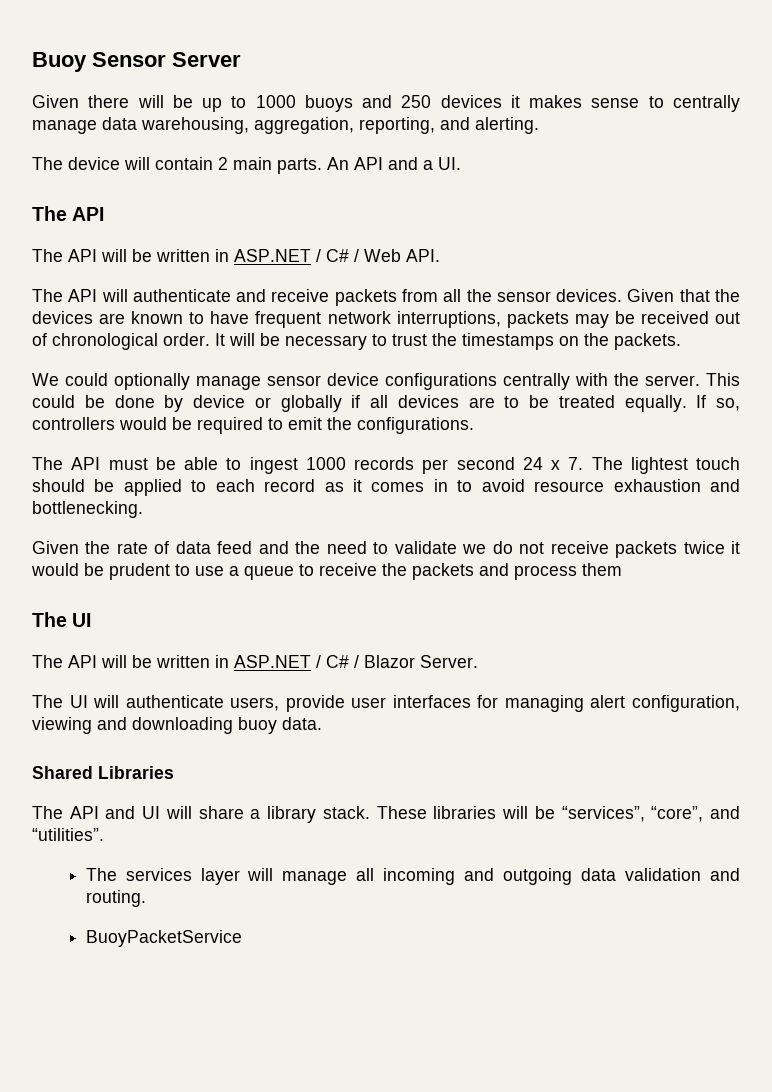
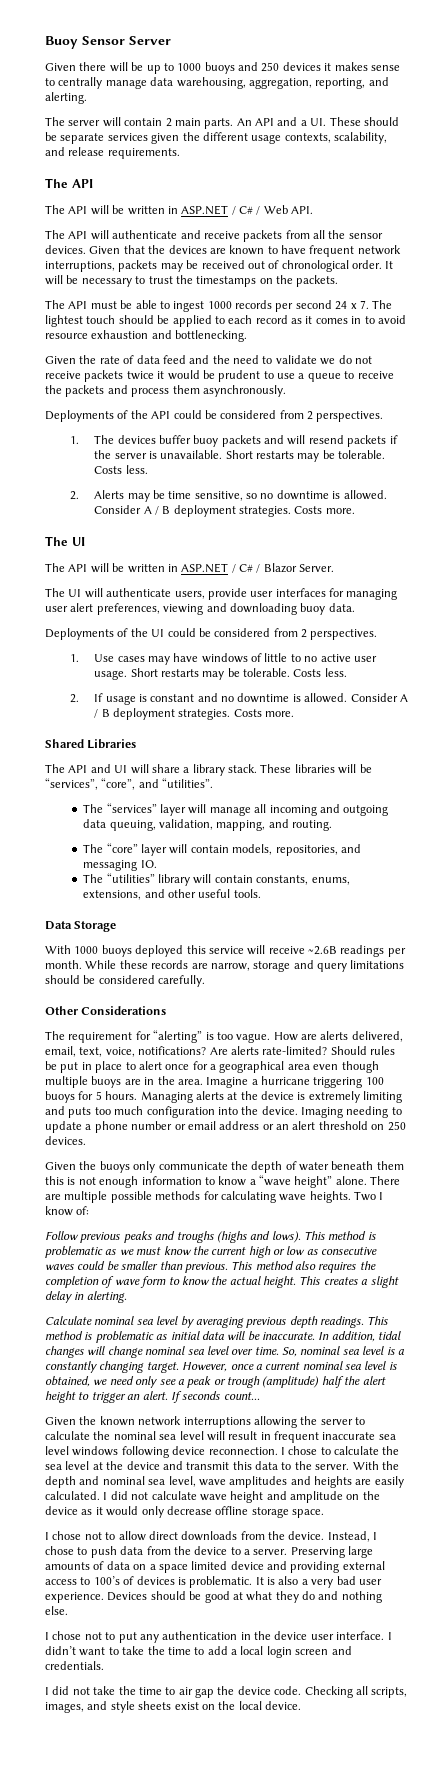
- The device will contain 2 main parts.
+ The server will contain 2 main parts.
- An API and a UI.
+ An API and a UI. These should be separate services given the different usage contexts, scalability, and release requirements.
- We could optionally manage sensor device configurations centrally with the server. This could be done by device or globally if all devices are to be treated equally. If so, controllers would be required to emit the configurations.
- Given the rate of data feed and the need to validate we do not receive packets twice it would be prudent to use a queue to receive the packets and process them
+ Given the rate of data feed and the need to validate we do not receive packets twice it would be prudent to use a queue to receive the packets and process them asynchronously.
+ Deployments of the API could be considered from 2 perspectives.
+ 1. The devices buffer buoy packets and will resend packets if the server is unavailable. Short restarts may be tolerable. Costs less.
+ 2. Alerts may be time sensitive, so no downtime is allowed. Consider A / B deployment strategies. Costs more.
- The UI will authenticate users, provide user interfaces for managing alert configuration, viewing and downloading buoy data.
+ The UI will authenticate users, provide user interfaces for managing user alert preferences, viewing and downloading buoy data.
+ Deployments of the UI could be considered from 2 perspectives.
+ 1. Use cases may have windows of little to no active user usage. Short restarts may be tolerable. Costs less.
+ 2. If usage is constant and no downtime is allowed. Consider A / B deployment strategies. Costs more.
- The services layer will manage all incoming and outgoing data validation and routing.
+ The “services” layer will manage all incoming and outgoing data queuing, validation, mapping, and routing.
- BuoyPacketService
+ The “core” layer will contain models, repositories, and messaging IO.
+ The “utilities” library will contain constants, enums, extensions, and other useful tools.
+ Data Storage
+ With 1000 buoys deployed this service will receive ~2.6B readings per month. While these records are narrow, storage and query limitations should be considered carefully.
+ Other Considerations
+ The requirement for “alerting” is too vague. How are alerts delivered, email, text, voice, notifications? Are alerts rate-limited? Should rules be put in place to alert once for a geographical area even though multiple buoys are in the area. Imagine a hurricane triggering 100 buoys for 5 hours. Managing alerts at the device is extremely limiting and puts too much configuration into the device. Imaging needing to update a phone number or email address or an alert threshold on 250 devices.
+ Given the buoys only communicate the depth of water beneath them this is not enough information to know a “wave height” alone. There are multiple possible methods for calculating wave heights. Two I know of:
+ Follow previous peaks and troughs (highs and lows). This method is problematic as we must know the current high or low as consecutive waves could be smaller than previous. This method also requires the completion of wave form to know the actual height. This creates a slight delay in alerting.
+ Calculate nominal sea level by averaging previous depth readings. This method is problematic as initial data will be inaccurate. In addition, tidal changes will change nominal sea level over time. So, nominal sea level is a constantly changing target. However, once a current nominal sea level is obtained, we need only see a peak or trough (amplitude) half the alert height to trigger an alert. If seconds count...
+ Given the known network interruptions allowing the server to calculate the nominal sea level will result in frequent inaccurate sea level windows following device reconnection. I chose to calculate the sea level at the device and transmit this data to the server. With the depth and nominal sea level, wave amplitudes and heights are easily calculated. I did not calculate wave height and amplitude on the device as it would only decrease offline storage space.
+ I chose not to allow direct downloads from the device. Instead, I chose to push data from the device to a server. Preserving large amounts of data on a space limited device and providing external access to 100’s of devices is problematic. It is also a very bad user experience. Devices should be good at what they do and nothing else.
+ I chose not to put any authentication in the device user interface. I didn’t want to take the time to add a local login screen and credentials.
+ I did not take the time to air gap the device code. Checking all scripts, images, and style sheets exist on the local device.

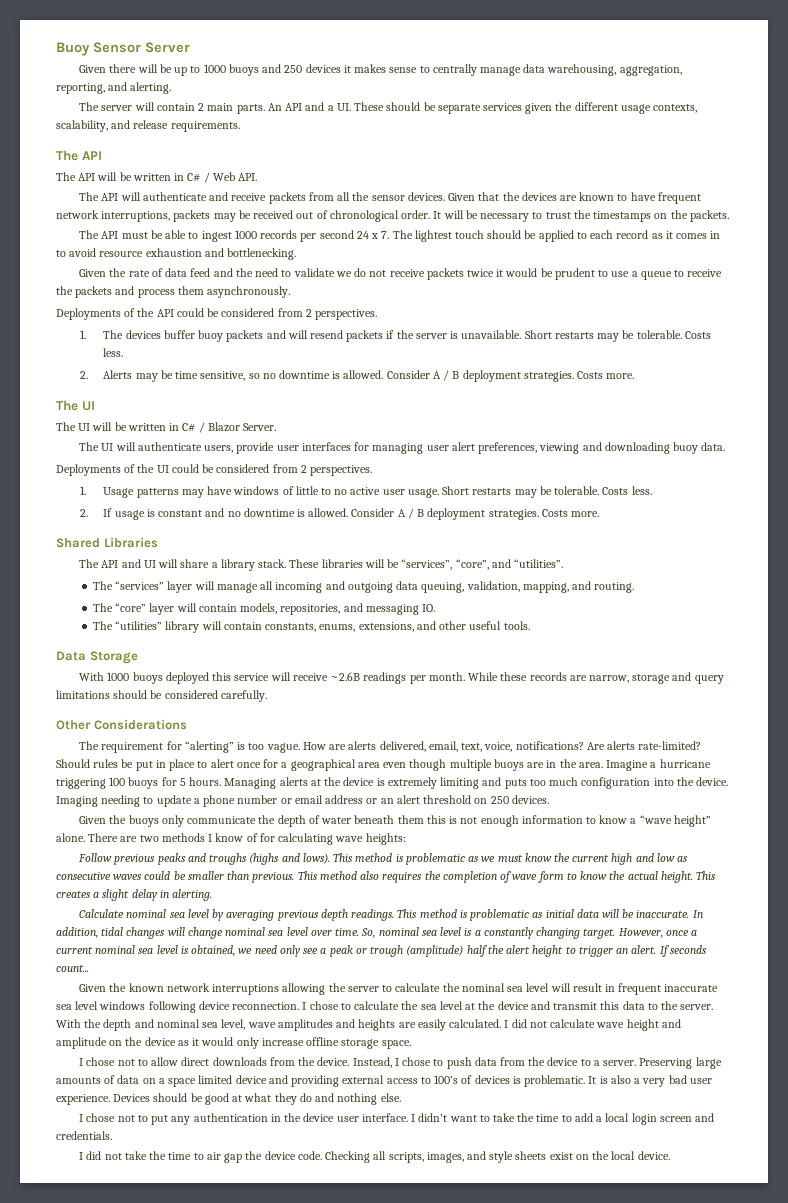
- The API will be written in ASP.NET / C# / Web API.
+ The API will be written in C# / Web API.
- The API will be written in ASP.NET / C# / Blazor Server.
+ The UI will be written in C# / Blazor Server.
- 1. Use cases may have windows of little to no active user usage.
+ 1. Usage patterns may have windows of little to no active user usage.
- There are multiple possible methods for calculating wave heights. Two I know of:
+ There are two methods I know of for calculating wave heights:
- This method is problematic as we must know the current high or low as consecutive waves could be smaller than previous.
+ This method is problematic as we must know the current high and low as consecutive waves could be smaller than previous.
- I did not calculate wave height and amplitude on the device as it would only decrease offline storage space.
+ I did not calculate wave height and amplitude on the device as it would only increase offline storage space.

